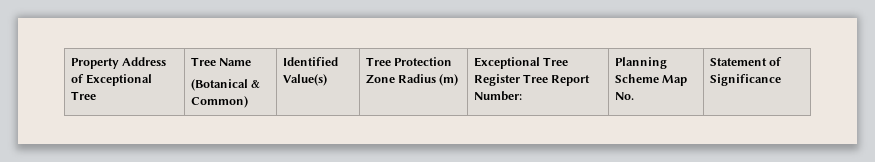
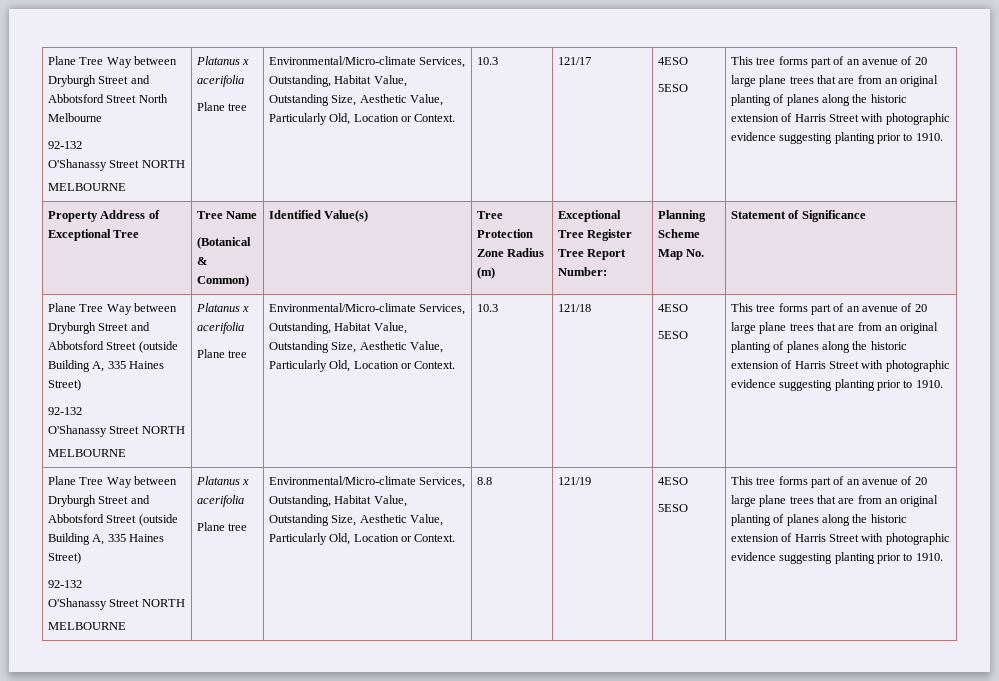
+ Plane Tree Way between Dryburgh Street and Abbotsford Street North Melbourne
+ 92-132
+ O'Shanassy Street NORTH
+ MELBOURNE | Platanus x acerifolia
+ Plane tree | Environmental/Micro-climate Services, Outstanding, Habitat Value, Outstanding Size, Aesthetic Value, Particularly Old, Location or Context. | 10.3 | 121/17 | 4ESO
+ 5ESO | This tree forms part of an avenue of 20 large plane trees that are from an original planting of planes along the historic extension of Harris Street with photographic evidence suggesting planting prior to 1910.
  Property Address of Exceptional Tree | Tree Name
  (Botanical & Common) | Identified Value(s) | Tree Protection Zone Radius (m) | Exceptional Tree Register Tree Report Number: | Planning Scheme Map No. | Statement of Significance
+ Plane Tree Way between Dryburgh Street and Abbotsford Street (outside Building A, 335 Haines Street)
+ 92-132
+ O'Shanassy Street NORTH
+ MELBOURNE | Platanus x acerifolia
+ Plane tree | Environmental/Micro-climate Services, Outstanding, Habitat Value, Outstanding Size, Aesthetic Value, Particularly Old, Location or Context. | 10.3 | 121/18 | 4ESO
+ 5ESO | This tree forms part of an avenue of 20 large plane trees that are from an original planting of planes along the historic extension of Harris Street with photographic evidence suggesting planting prior to 1910.
+ Plane Tree Way between Dryburgh Street and Abbotsford Street (outside Building A, 335 Haines Street)
+ 92-132
+ O'Shanassy Street NORTH
+ MELBOURNE | Platanus x acerifolia
+ Plane tree | Environmental/Micro-climate Services, Outstanding, Habitat Value, Outstanding Size, Aesthetic Value, Particularly Old, Location or Context. | 8.8 | 121/19 | 4ESO
+ 5ESO | This tree forms part of an avenue of 20 large plane trees that are from an original planting of planes along the historic extension of Harris Street with photographic evidence suggesting planting prior to 1910.

